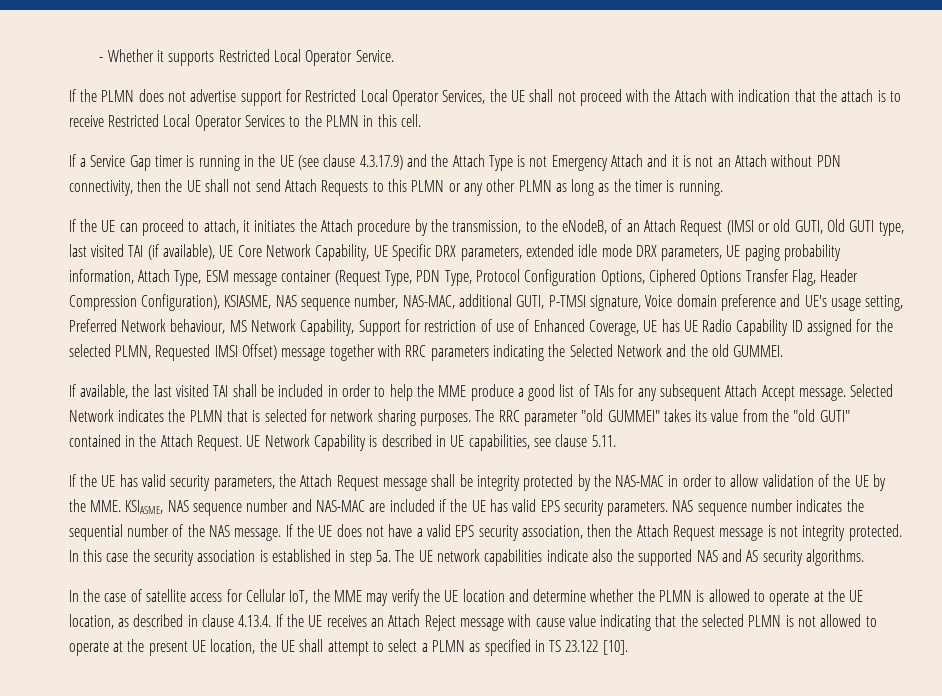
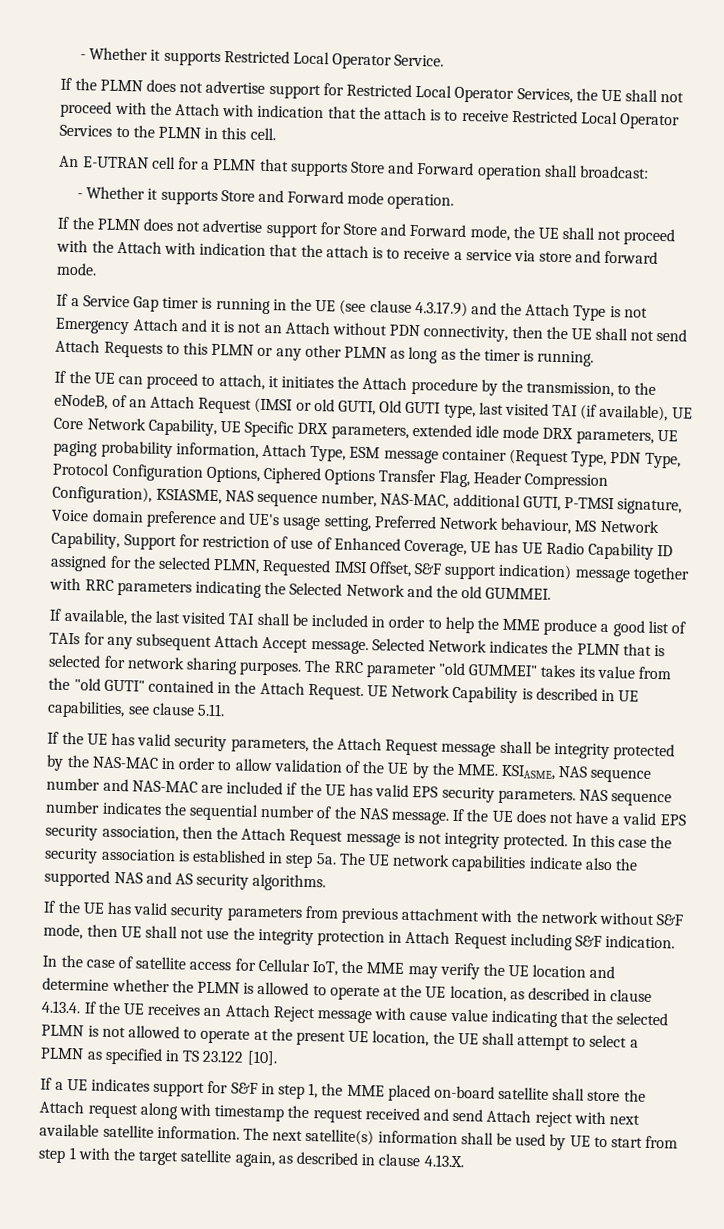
+ An E-UTRAN cell for a PLMN that supports Store and Forward operation shall broadcast:
+ - Whether it supports Store and Forward mode operation.
+ If the PLMN does not advertise support for Store and Forward mode, the UE shall not proceed with the Attach with indication that the attach is to receive a service via store and forward mode.
- If the UE can proceed to attach, it initiates the Attach procedure by the transmission, to the eNodeB, of an Attach Request (IMSI or old GUTI, Old GUTI type, last visited TAI (if available), UE Core Network Capability, UE Specific DRX parameters, extended idle mode DRX parameters, UE paging probability information, Attach Type, ESM message container (Request Type, PDN Type, Protocol Configuration Options, Ciphered Options Transfer Flag, Header Compression Configuration), KSIASME, NAS sequence number, NAS-MAC, additional GUTI, P-TMSI signature, Voice domain preference and UE's usage setting, Preferred Network behaviour, MS Network Capability, Support for restriction of use of Enhanced Coverage, UE has UE Radio Capability ID assigned for the selected PLMN, Requested IMSI Offset) message together with RRC parameters indicating the Selected Network and the old GUMMEI.
+ If the UE can proceed to attach, it initiates the Attach procedure by the transmission, to the eNodeB, of an Attach Request (IMSI or old GUTI, Old GUTI type, last visited TAI (if available), UE Core Network Capability, UE Specific DRX parameters, extended idle mode DRX parameters, UE paging probability information, Attach Type, ESM message container (Request Type, PDN Type, Protocol Configuration Options, Ciphered Options Transfer Flag, Header Compression Configuration), KSIASME, NAS sequence number, NAS-MAC, additional GUTI, P-TMSI signature, Voice domain preference and UE's usage setting, Preferred Network behaviour, MS Network Capability, Support for restriction of use of Enhanced Coverage, UE has UE Radio Capability ID assigned for the selected PLMN, Requested IMSI Offset, S&F support indication) message together with RRC parameters indicating the Selected Network and the old GUMMEI.
+ If the UE has valid security parameters from previous attachment with the network without S&F mode, then UE shall not use the integrity protection in Attach Request including S&F indication.
+ If a UE indicates support for S&F in step 1, the MME placed on-board satellite shall store the Attach request along with timestamp the request received and send Attach reject with next available satellite information. The next satellite(s) information shall be used by UE to start from step 1 with the target satellite again, as described in clause 4.13.X.

